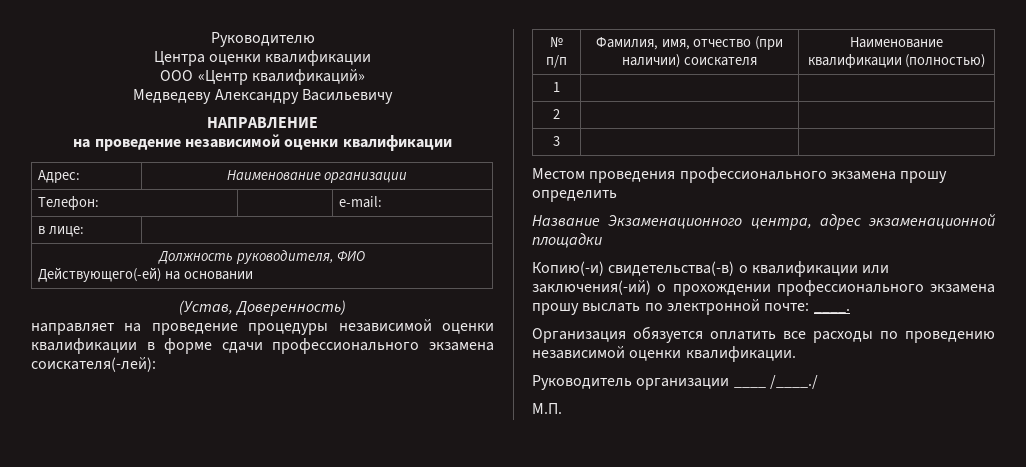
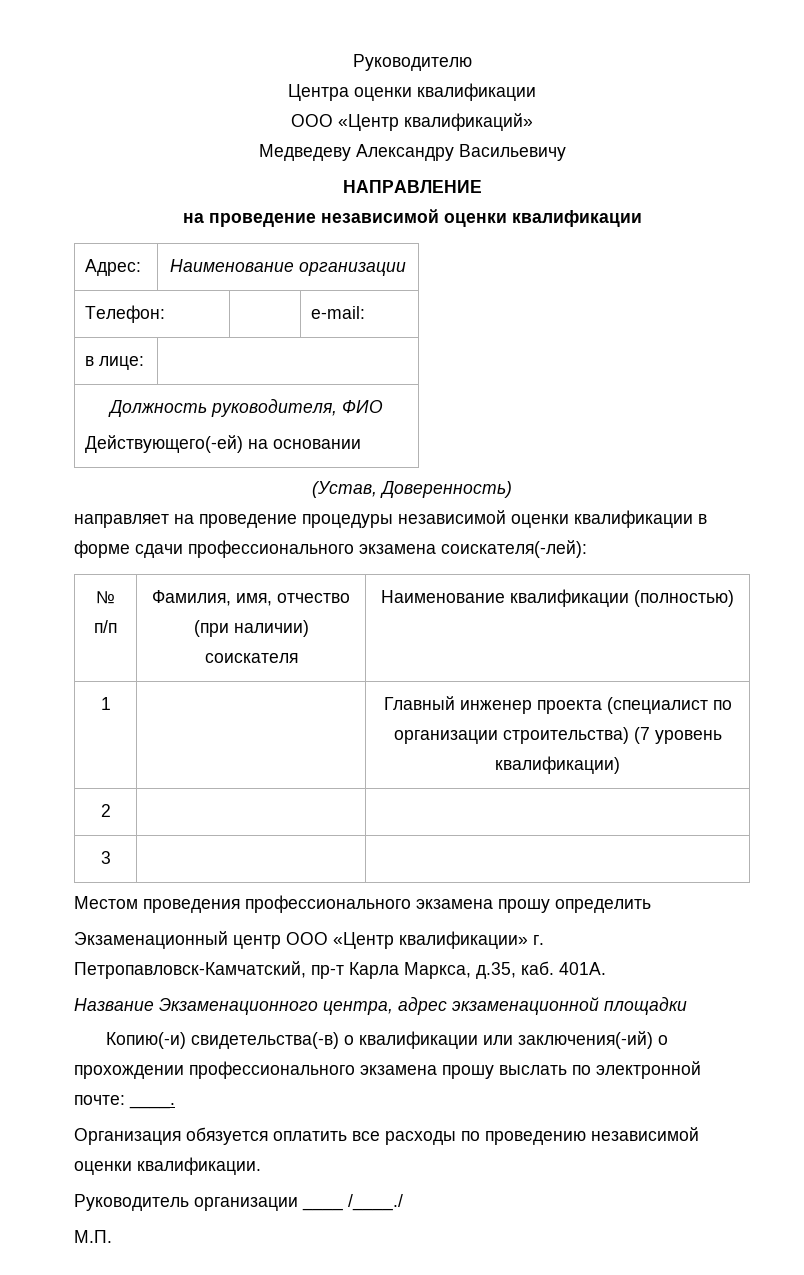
- 1 | |
+ 1 | | Главный инженер проекта (специалист по организации строительства) (7 уровень квалификации)
+ Экзаменационный центр ООО «Центр квалификации» г. Петропавловск-Камчатский, пр-т Карла Маркса, д.35, каб. 401А.

